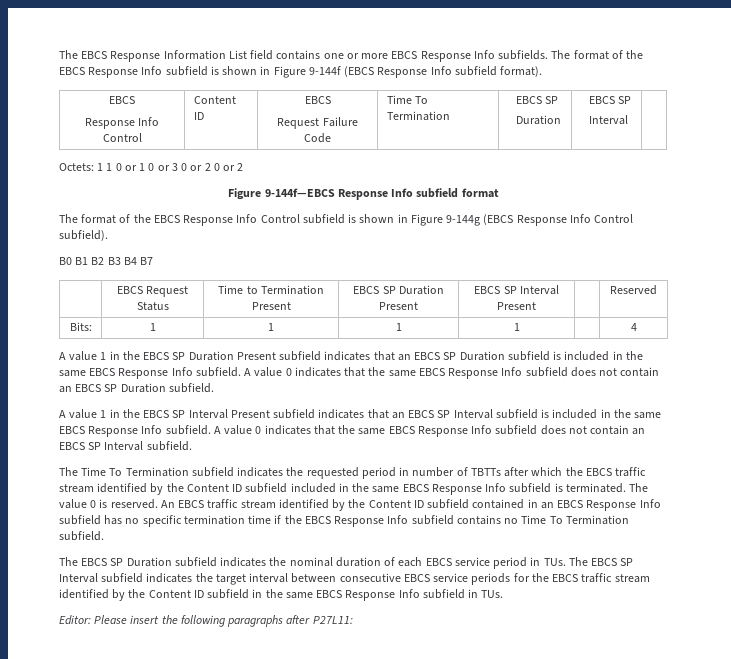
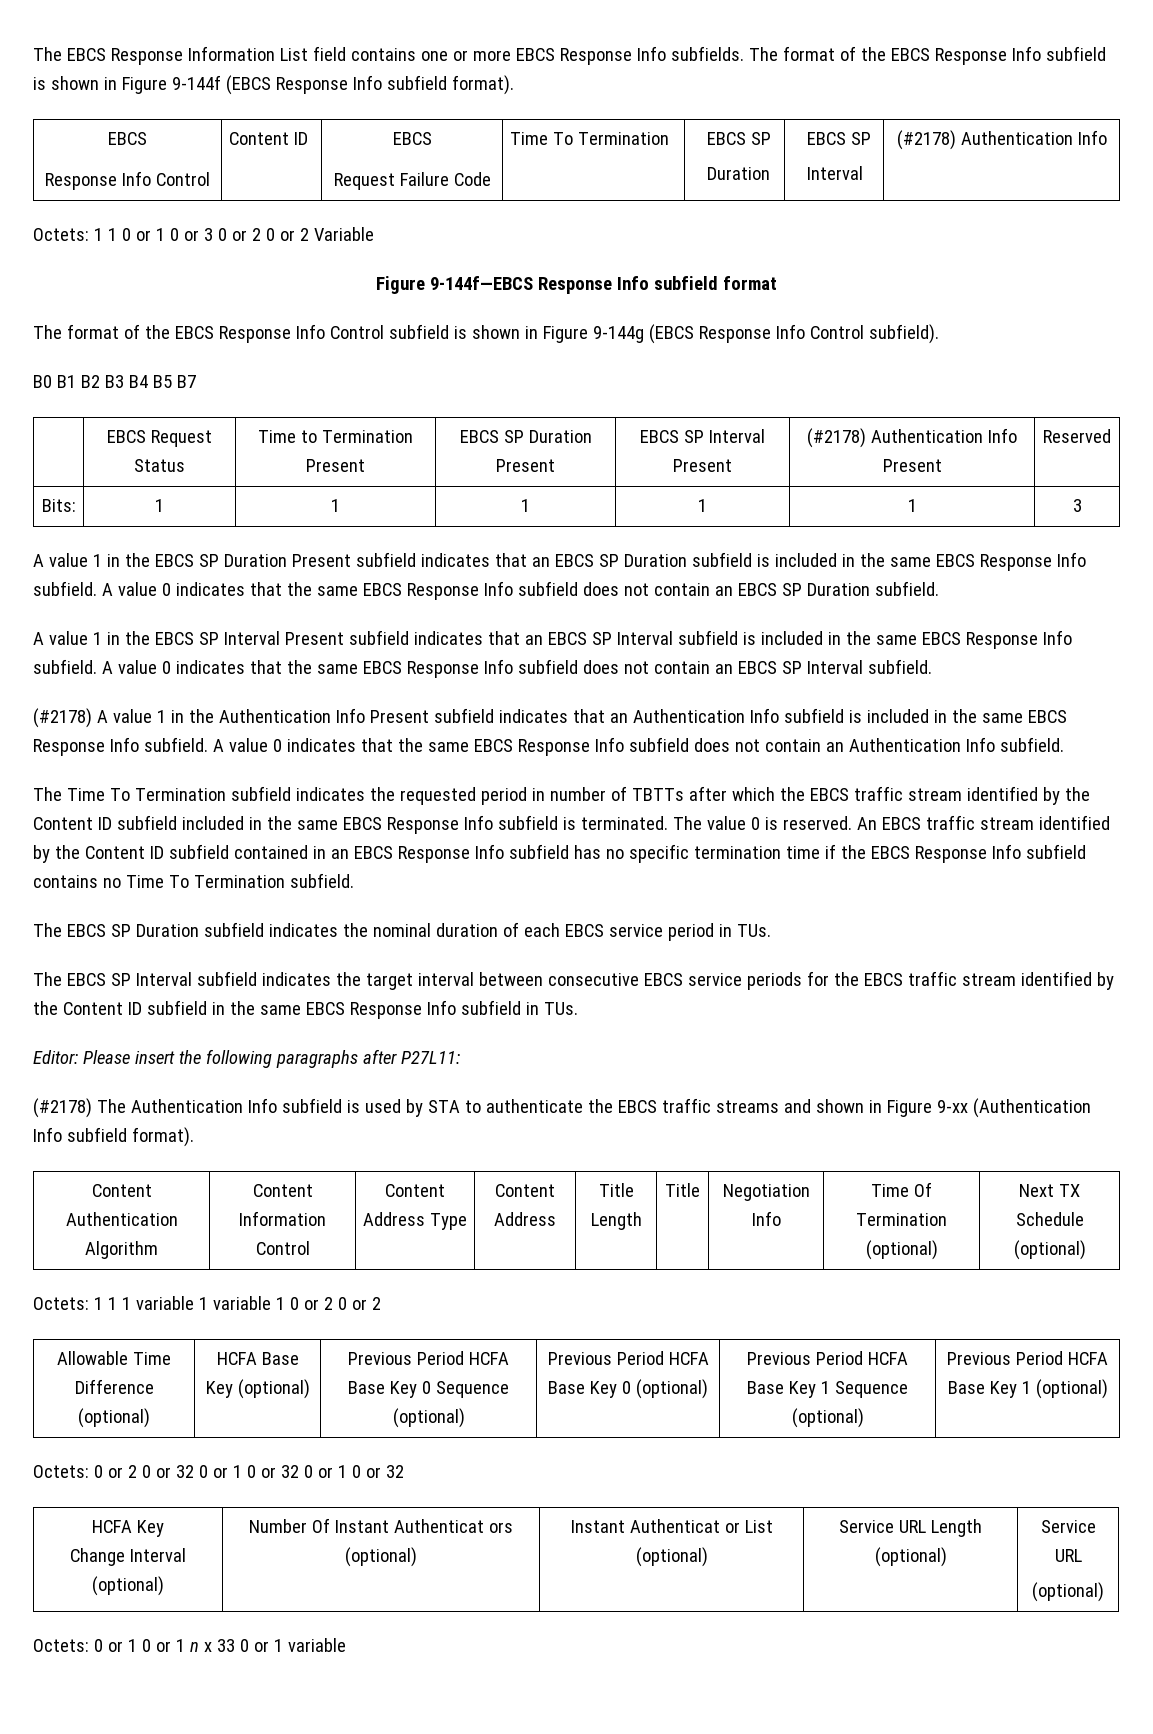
  The format of the EBCS Response Info subfield is shown in Figure 9-144f (EBCS Response Info subfield format).
  EBCS
  Response Info Control | Content ID | EBCS
  Request Failure Code | Time To Termination | EBCS SP
  Duration | EBCS SP
- Interval |
+ Interval | (#2178) Authentication Info
- Octets: 1 1 0 or 1 0 or 3 0 or 2 0 or 2
+ Octets: 1 1 0 or 1 0 or 3 0 or 2 0 or 2 Variable
- B0 B1 B2 B3 B4 B7
+ B0 B1 B2 B3 B4 B5 B7
- | EBCS Request Status | Time to Termination Present | EBCS SP Duration Present | EBCS SP Interval Present | | Reserved
+ | EBCS Request Status | Time to Termination Present | EBCS SP Duration Present | EBCS SP Interval Present | (#2178) Authentication Info Present | Reserved
- Bits: | 1 | 1 | 1 | 1 | | 4
+ Bits: | 1 | 1 | 1 | 1 | 1 | 3
+ (#2178) A value 1 in the Authentication Info Present subfield indicates that an Authentication Info subfield is included in the same EBCS Response Info subfield. A value 0 indicates that the same EBCS Response Info subfield does not contain an Authentication Info subfield.
- The EBCS SP Duration subfield indicates the nominal duration of each EBCS service period in TUs. The EBCS SP Interval subfield indicates the target interval between consecutive EBCS service periods for the EBCS traffic stream identified by the Content ID subfield in the same EBCS Response Info subfield in TUs.
+ The EBCS SP Duration subfield indicates the nominal duration of each EBCS service period in TUs.
+ The EBCS SP Interval subfield indicates the target interval between consecutive EBCS service periods for the EBCS traffic stream identified by the Content ID subfield in the same EBCS Response Info subfield in TUs.
+ (#2178) The Authentication Info subfield is used by STA to authenticate the EBCS traffic streams and shown in Figure 9-xx (Authentication Info subfield format).
+ Content Authentication Algorithm | Content Information Control | Content Address Type | Content Address | Title Length | Title | Negotiation Info | Time Of Termination (optional) | Next TX Schedule (optional)
+ Octets: 1 1 1 variable 1 variable 1 0 or 2 0 or 2
+ Allowable Time Difference (optional) | HCFA Base Key (optional) | Previous Period HCFA Base Key 0 Sequence (optional) | Previous Period HCFA Base Key 0 (optional) | Previous Period HCFA Base Key 1 Sequence (optional) | Previous Period HCFA Base Key 1 (optional)
+ Octets: 0 or 2 0 or 32 0 or 1 0 or 32 0 or 1 0 or 32
+ HCFA Key
+ Change Interval (optional) | Number Of Instant Authenticat ors (optional) | Instant Authenticat or List (optional) | Service URL Length (optional) | Service URL
+ (optional)
+ Octets: 0 or 1 0 or 1 n x 33 0 or 1 variable

